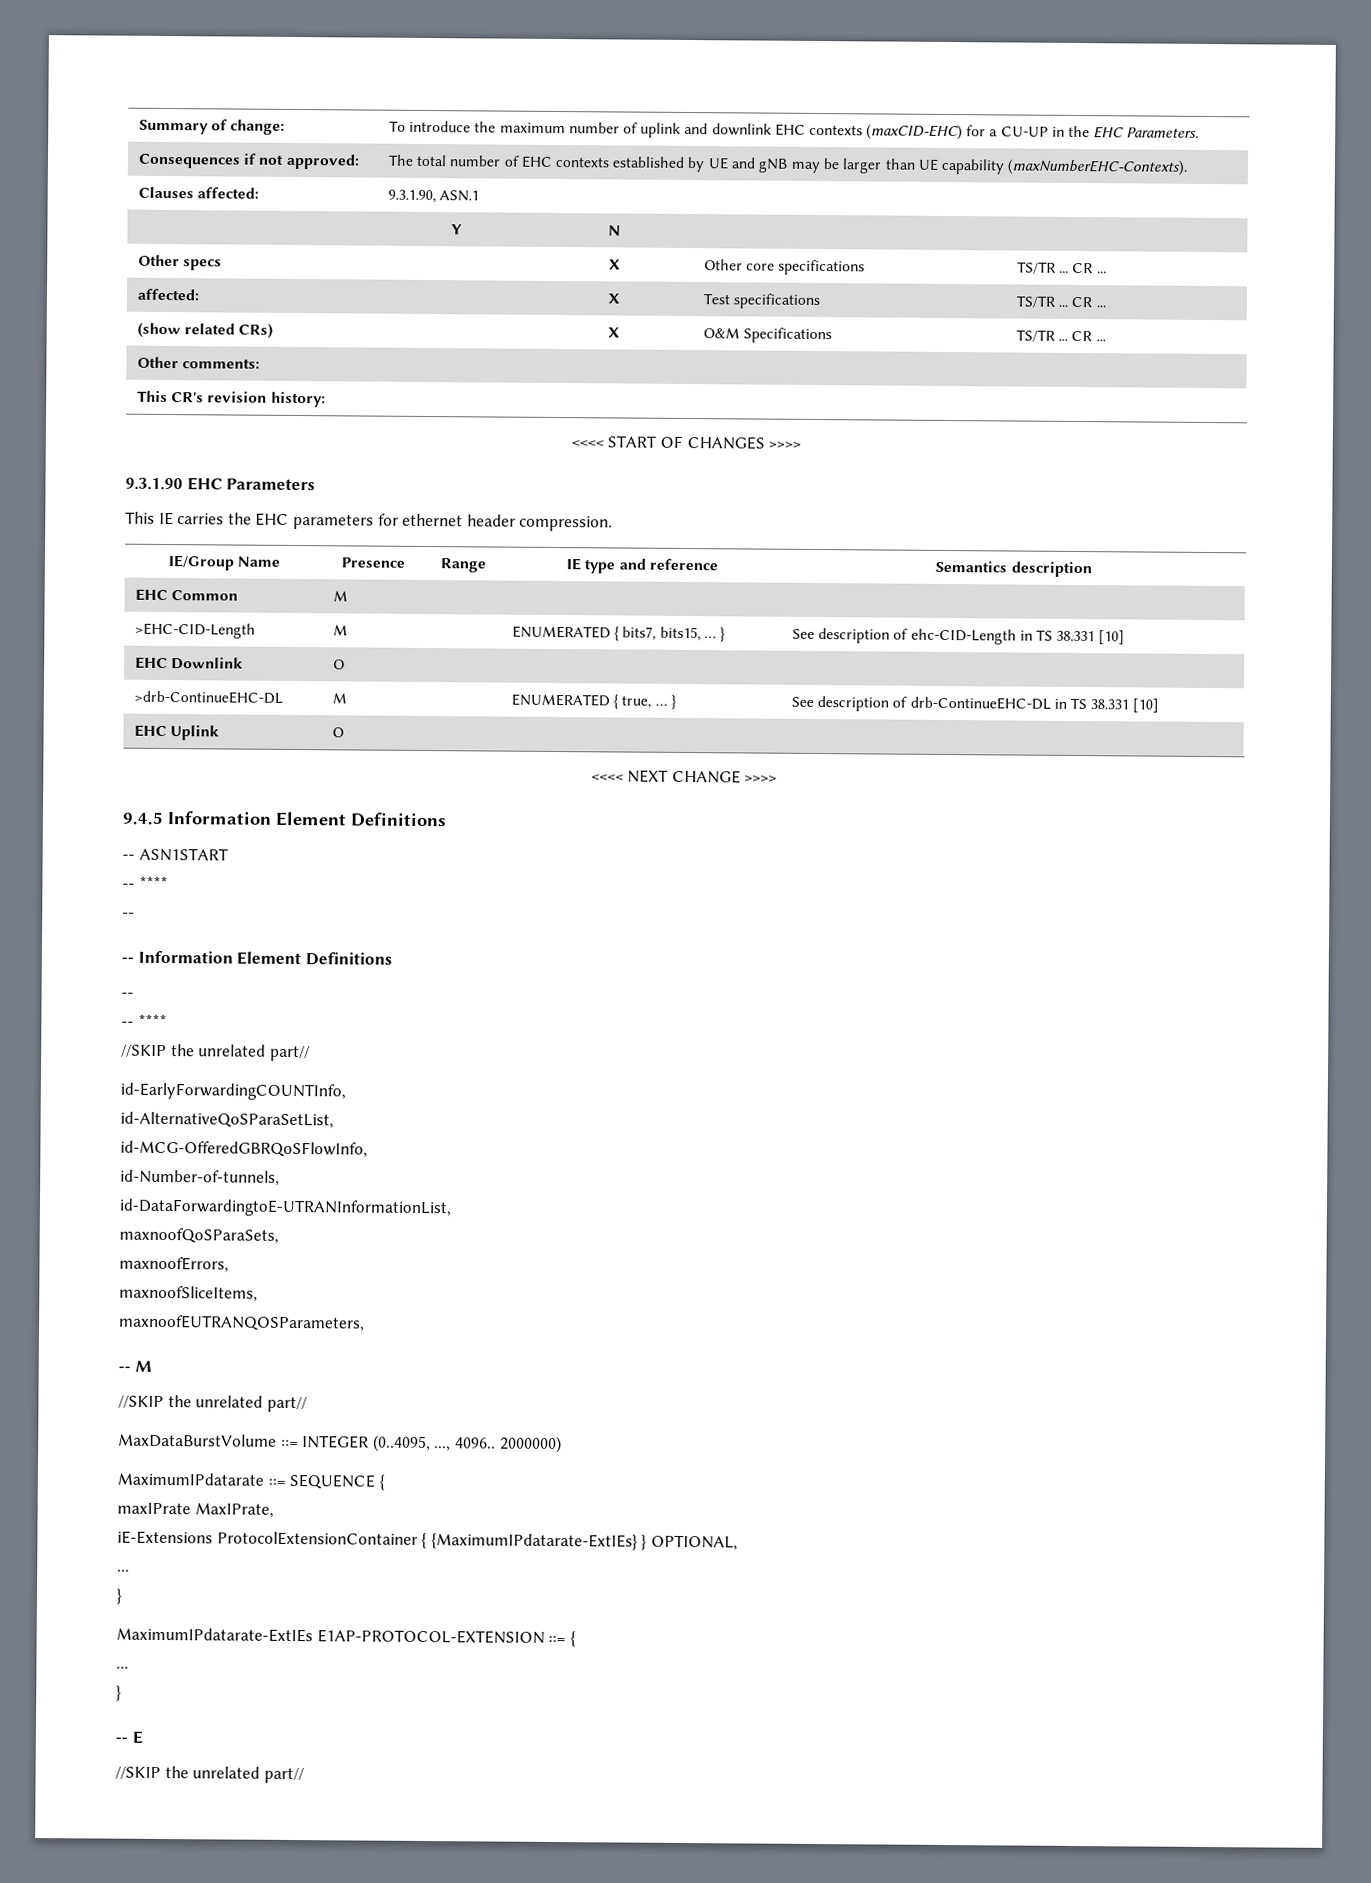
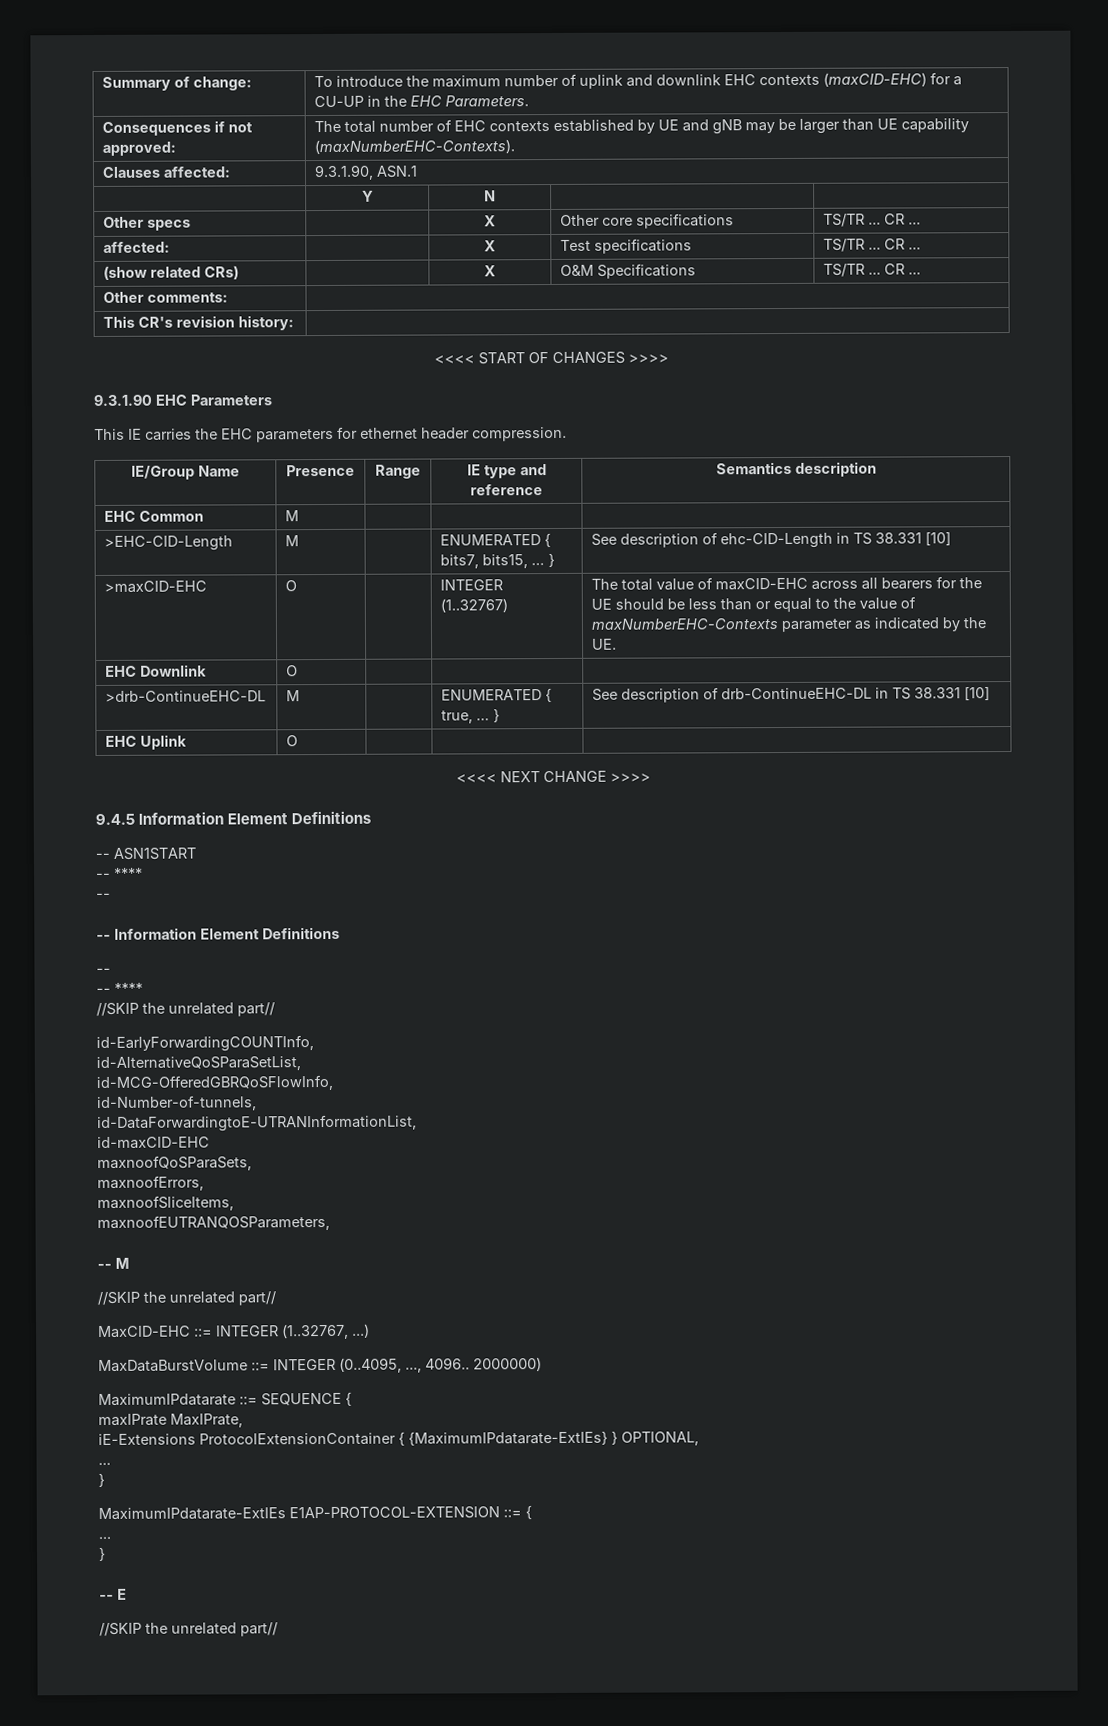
+ >maxCID-EHC | O | | INTEGER (1..32767) | The total value of maxCID-EHC across all bearers for the UE should be less than or equal to the value of maxNumberEHC-Contexts parameter as indicated by the UE.
+ id-maxCID-EHC
+ MaxCID-EHC ::= INTEGER (1..32767, ...)

